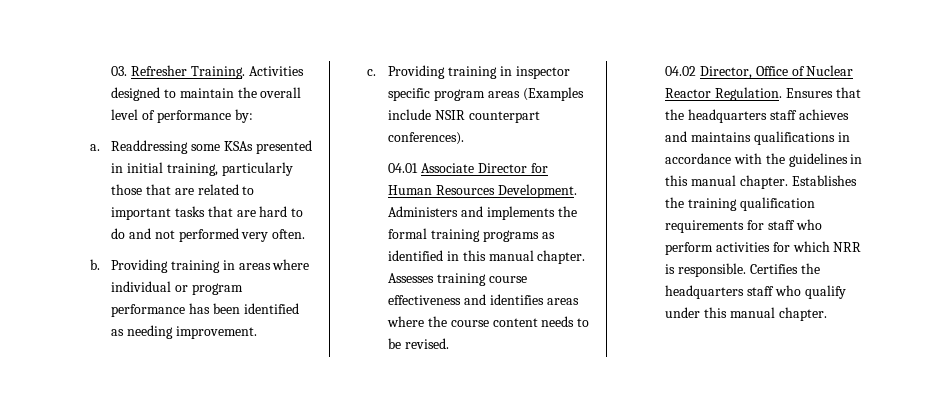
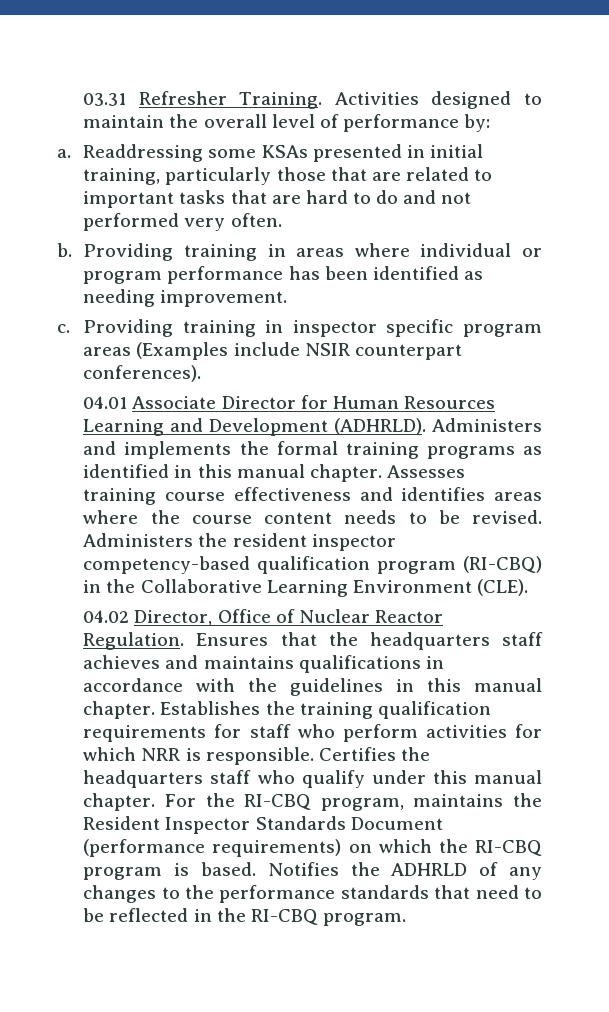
- 03. Refresher Training.
+ 03.31 Refresher Training.
- 04.01 Associate Director for Human Resources Development.
+ 04.01 Associate Director for Human Resources Learning and Development (ADHRLD).
+ Administers the resident inspector competency-based qualification program (RI-CBQ) in the Collaborative Learning Environment (CLE).
+ For the RI-CBQ program, maintains the Resident Inspector Standards Document (performance requirements) on which the RI-CBQ program is based. Notifies the ADHRLD of any changes to the performance standards that need to be reflected in the RI-CBQ program.

